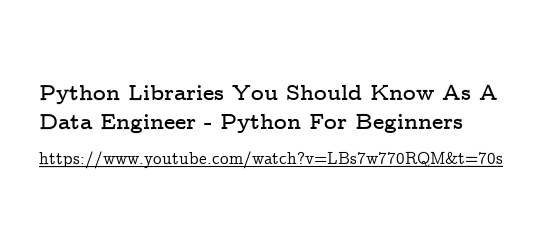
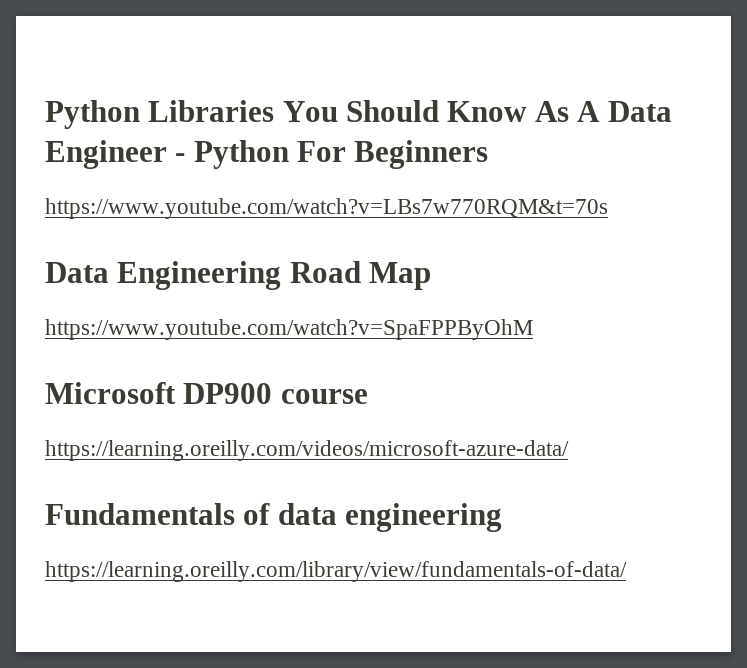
+ Data Engineering Road Map
+ https://www.youtube.com/watch?v=SpaFPPByOhM
+ Microsoft DP900 course
+ https://learning.oreilly.com/videos/microsoft-azure-data/
+ Fundamentals of data engineering
+ https://learning.oreilly.com/library/view/fundamentals-of-data/

